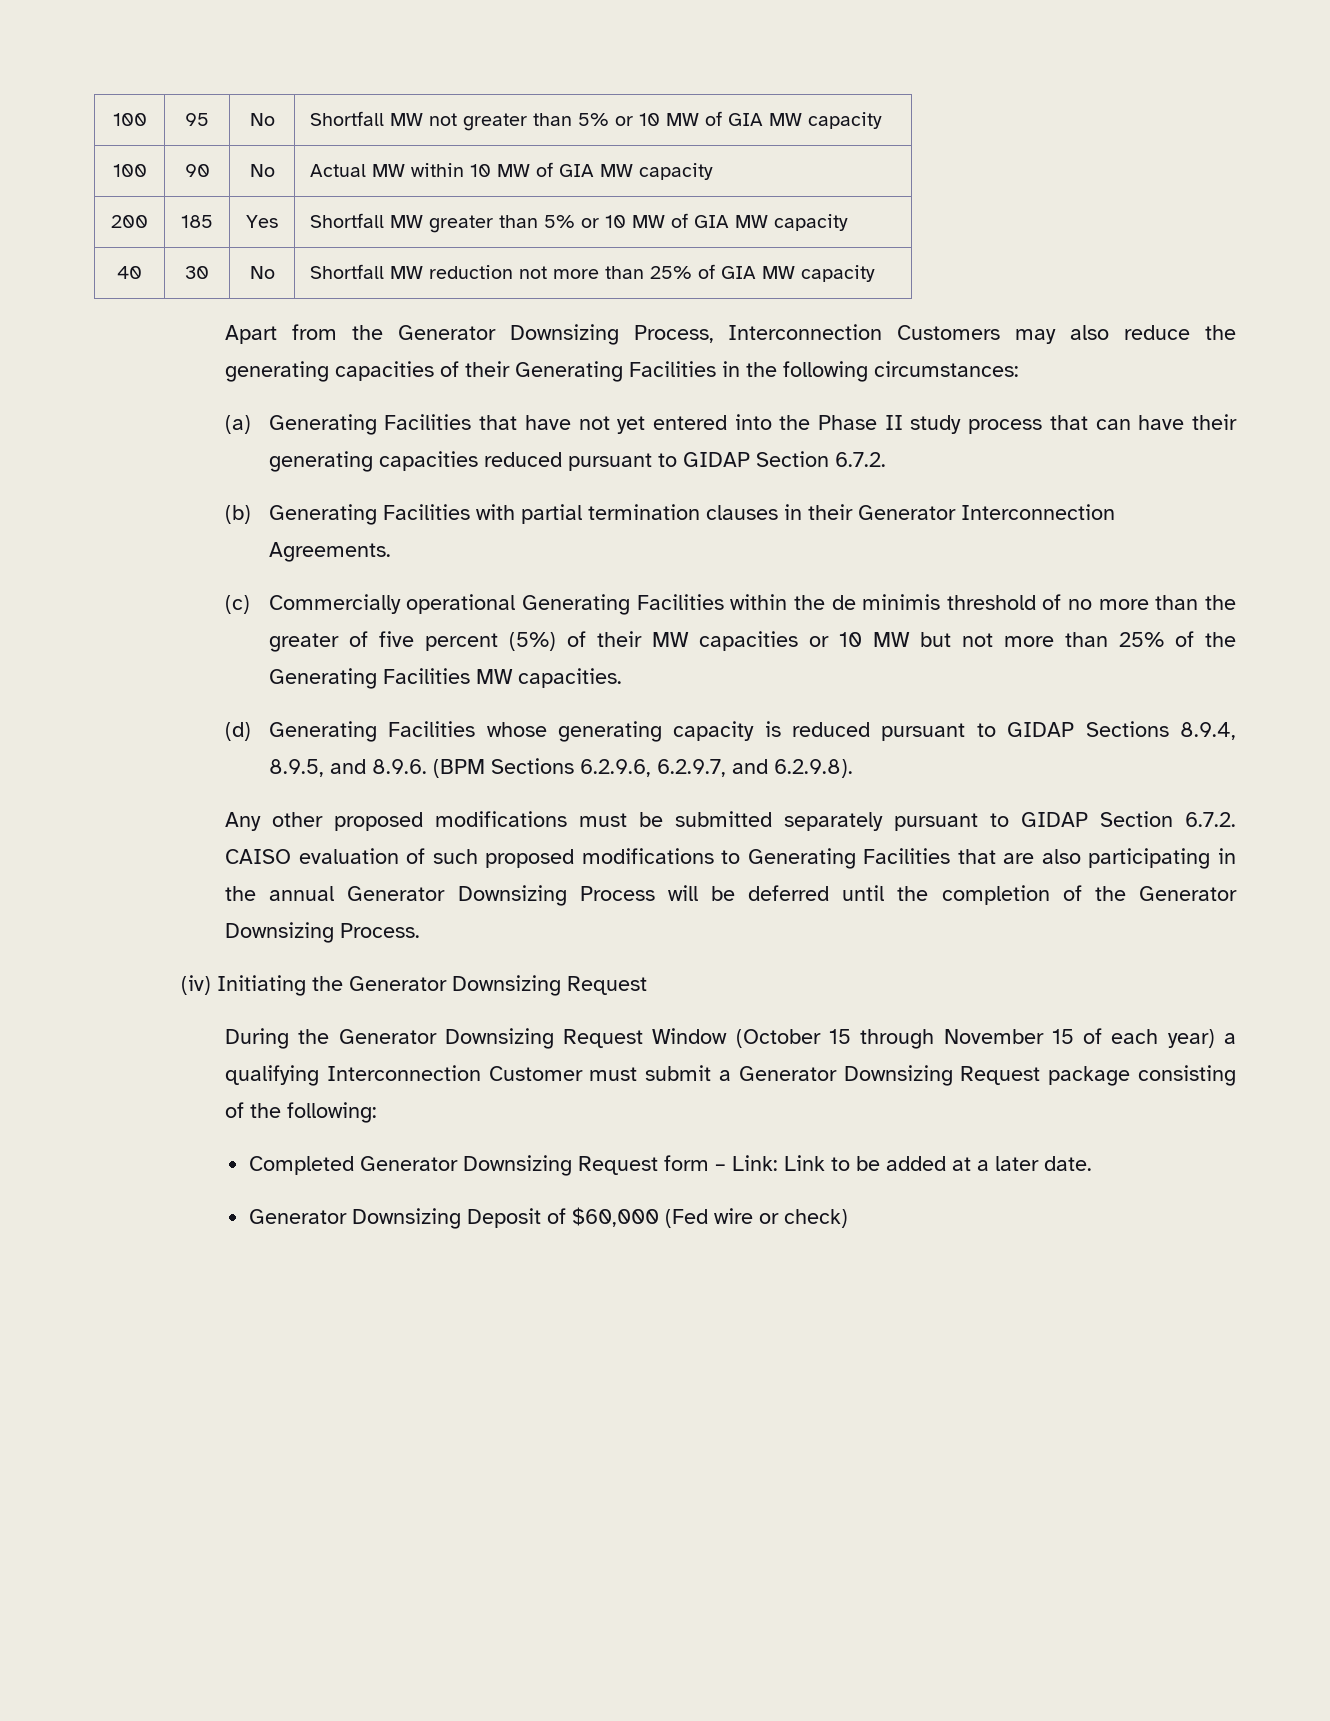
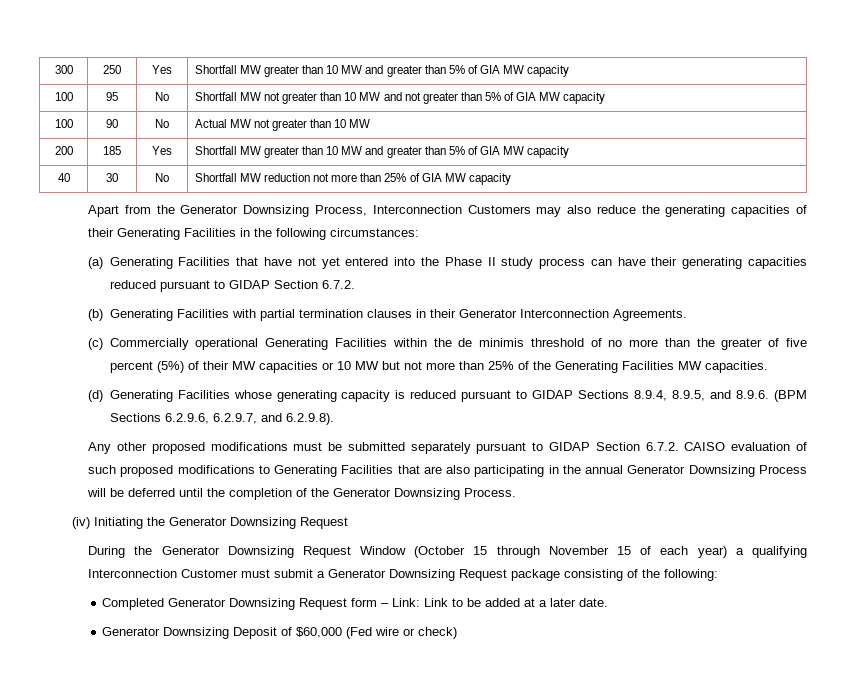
+ 300 | 250 | Yes | Shortfall MW greater than 10 MW and greater than 5% of GIA MW capacity
- 100 | 95 | No | Shortfall MW not greater than 5% or 10 MW of GIA MW capacity
+ 100 | 95 | No | Shortfall MW not greater than 10 MW and not greater than 5% of GIA MW capacity
- 100 | 90 | No | Actual MW within 10 MW of GIA MW capacity
+ 100 | 90 | No | Actual MW not greater than 10 MW
- 200 | 185 | Yes | Shortfall MW greater than 5% or 10 MW of GIA MW capacity
+ 200 | 185 | Yes | Shortfall MW greater than 10 MW and greater than 5% of GIA MW capacity
- (a) Generating Facilities that have not yet entered into the Phase II study process that can have their generating capacities reduced pursuant to GIDAP Section 6.7.2.
+ (a) Generating Facilities that have not yet entered into the Phase II study process can have their generating capacities reduced pursuant to GIDAP Section 6.7.2.

